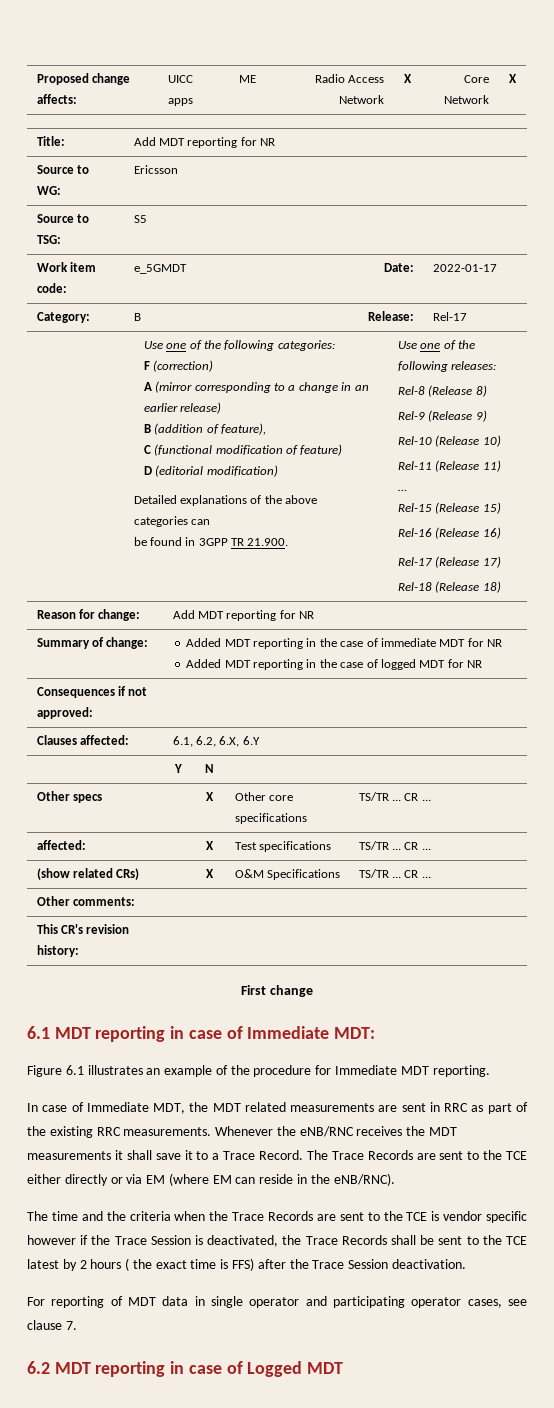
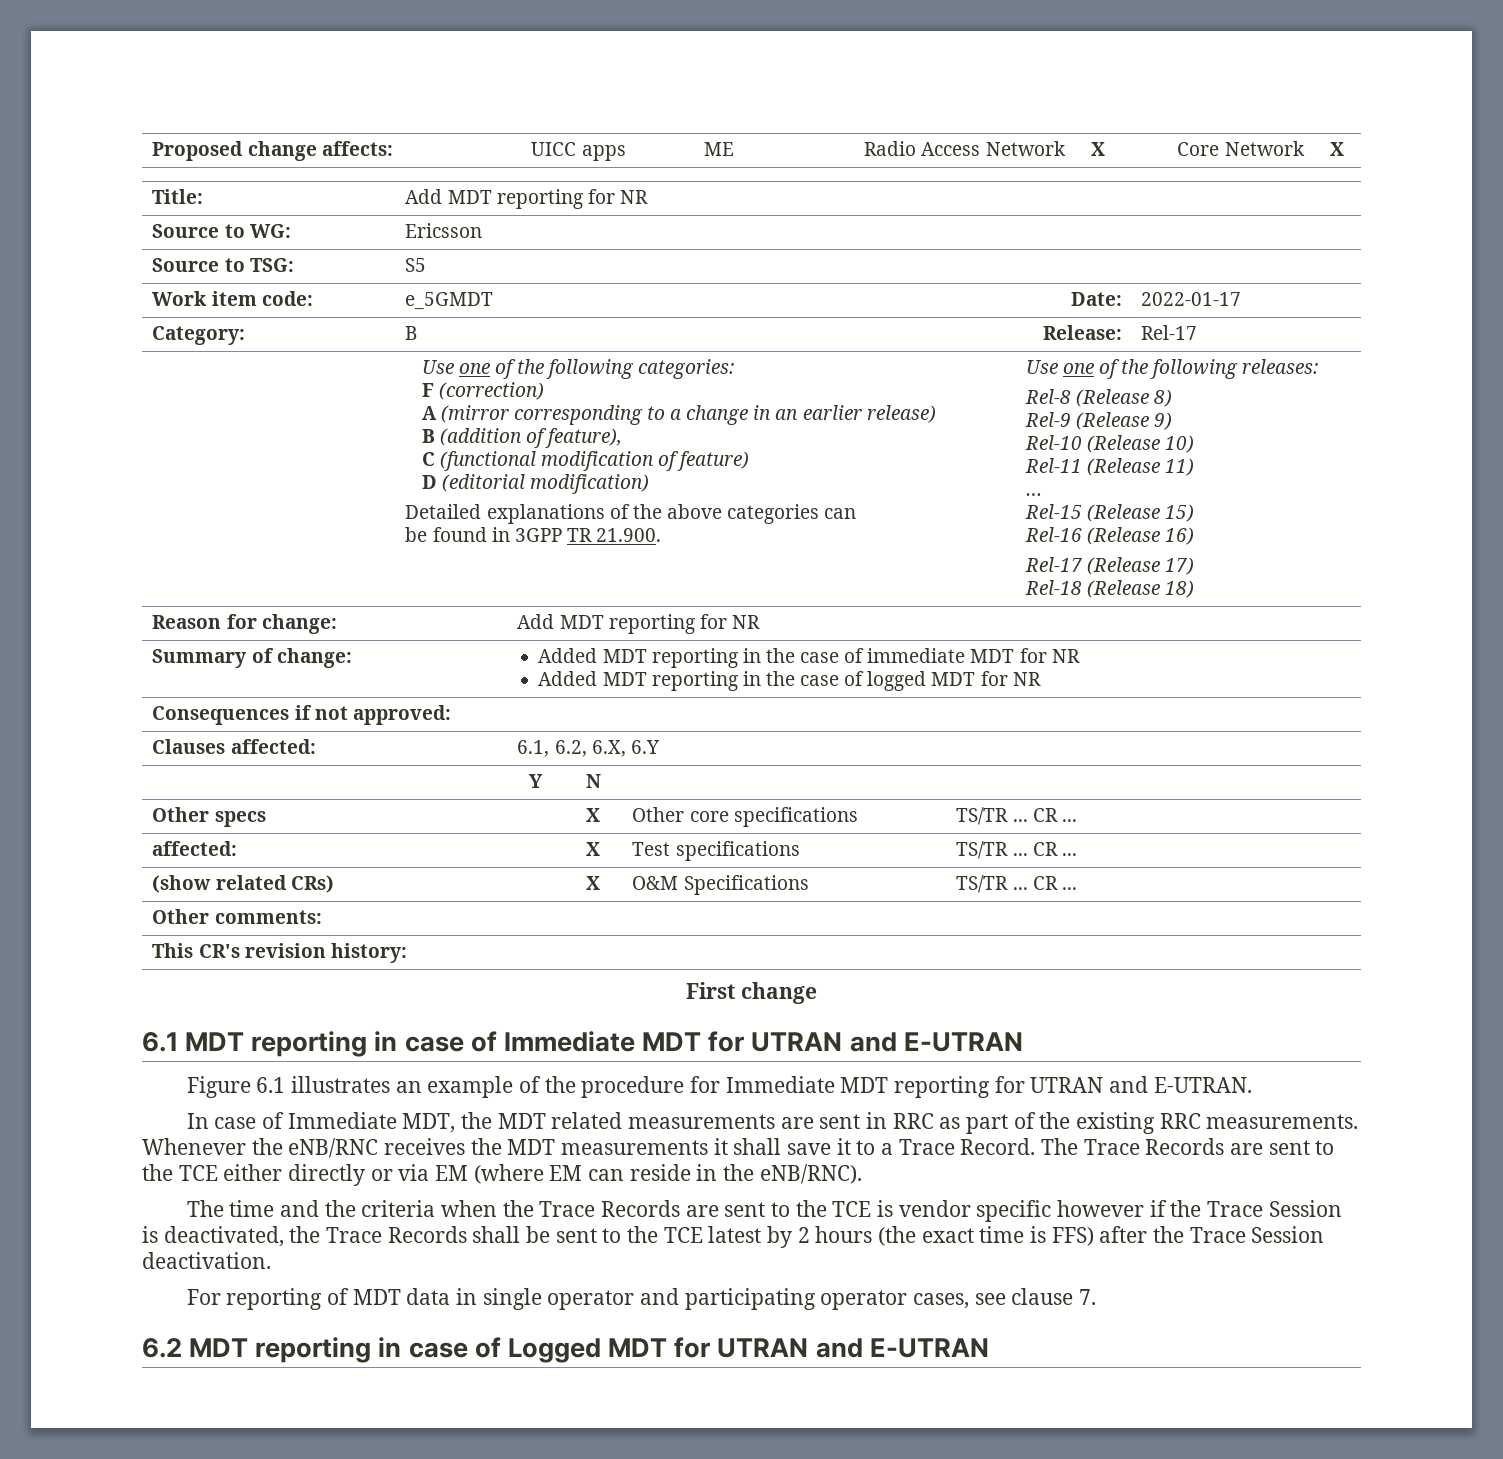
- 6.1 MDT reporting in case of Immediate MDT:
+ 6.1 MDT reporting in case of Immediate MDT for UTRAN and E-UTRAN
- Figure 6.1 illustrates an example of the procedure for Immediate MDT reporting.
+ Figure 6.1 illustrates an example of the procedure for Immediate MDT reporting for UTRAN and E-UTRAN.
- The time and the criteria when the Trace Records are sent to the TCE is vendor specific however if the Trace Session is deactivated, the Trace Records shall be sent to the TCE latest by 2 hours ( the exact time is FFS) after the Trace Session deactivation.
+ The time and the criteria when the Trace Records are sent to the TCE is vendor specific however if the Trace Session is deactivated, the Trace Records shall be sent to the TCE latest by 2 hours (the exact time is FFS) after the Trace Session deactivation.
- 6.2 MDT reporting in case of Logged MDT
+ 6.2 MDT reporting in case of Logged MDT for UTRAN and E-UTRAN

